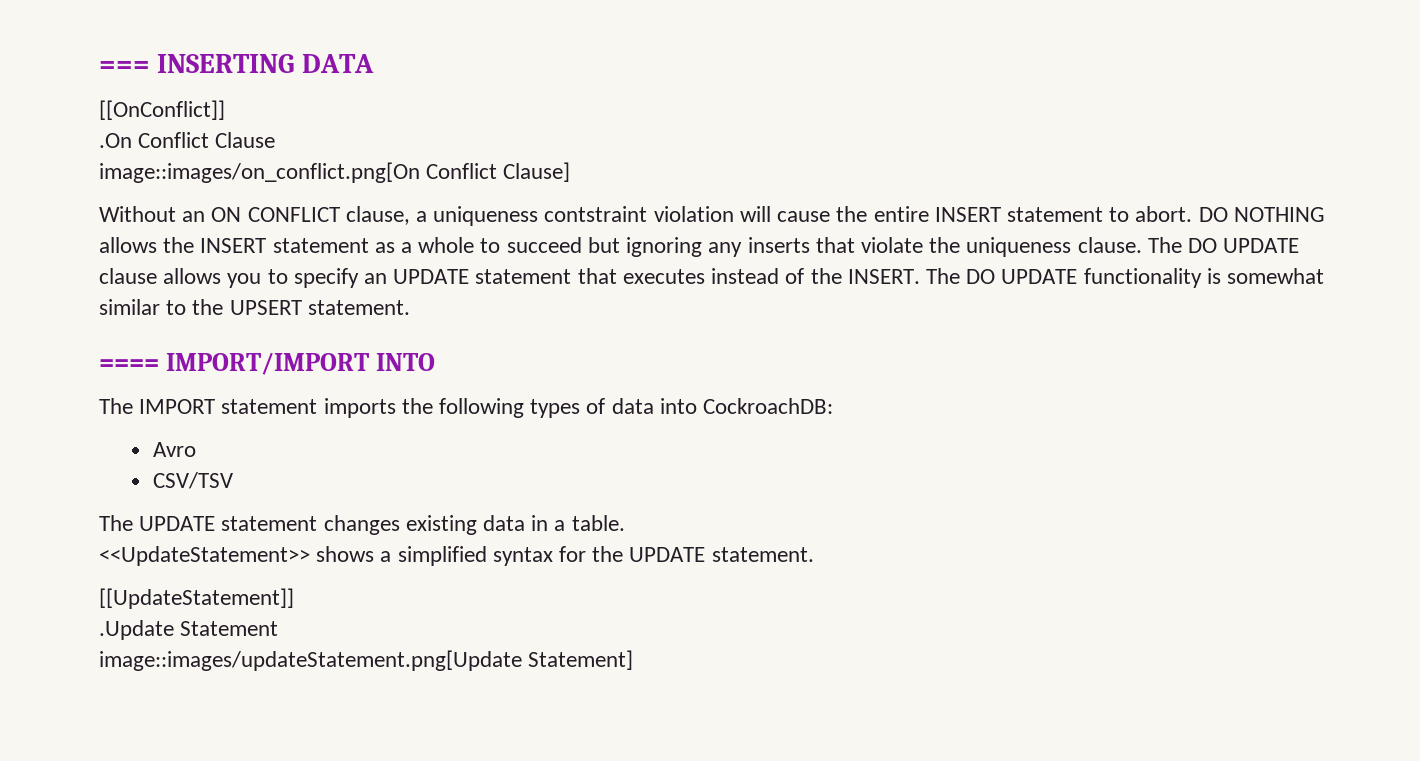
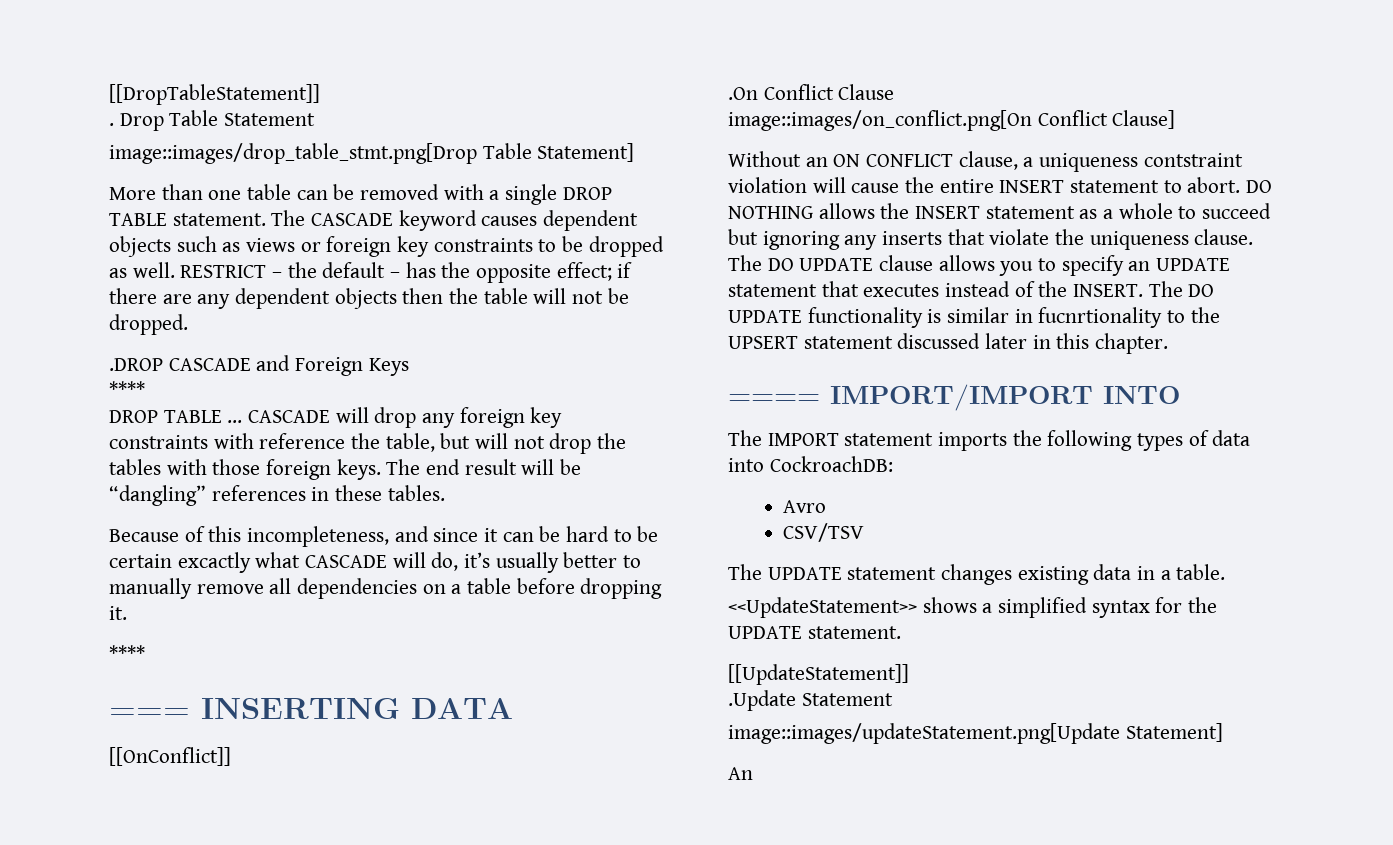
+ [[DropTableStatement]]
+ . Drop Table Statement
+ image::images/drop_table_stmt.png[Drop Table Statement]
+ More than one table can be removed with a single DROP TABLE statement. The CASCADE keyword causes dependent objects such as views or foreign key constraints to be dropped as well. RESTRICT – the default – has the opposite effect; if there are any dependent objects then the table will not be dropped.
+ .DROP CASCADE and Foreign Keys
+ ****
+ DROP TABLE … CASCADE will drop any foreign key constraints with reference the table, but will not drop the tables with those foreign keys. The end result will be “dangling” references in these tables.
+ Because of this incompleteness, and since it can be hard to be certain excactly what CASCADE will do, it’s usually better to manually remove all dependencies on a table before dropping it.
+ ****
- The DO UPDATE functionality is somewhat similar to the UPSERT statement.
+ The DO UPDATE functionality is similar in fucnrtionality to the UPSERT statement discussed later in this chapter.
+ An

